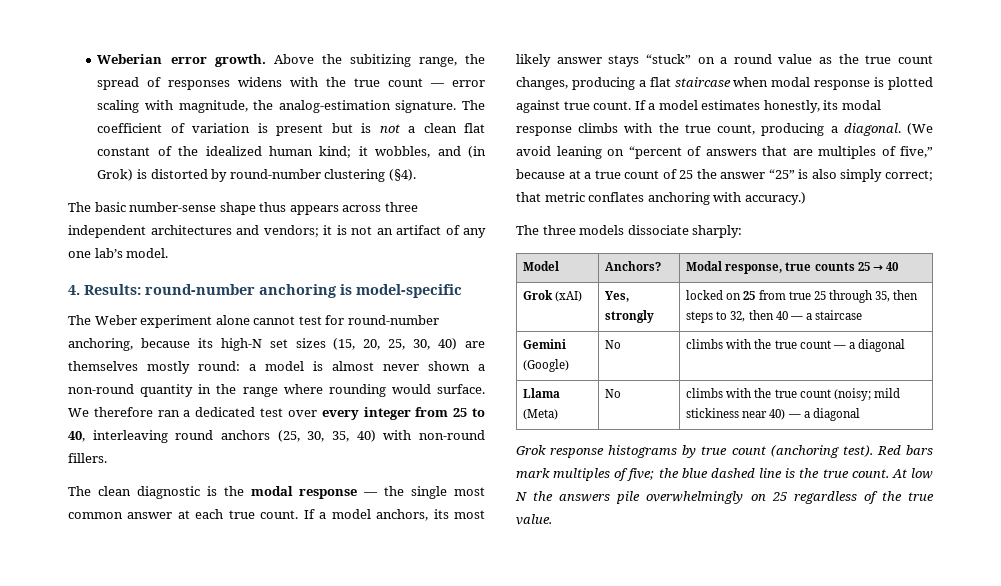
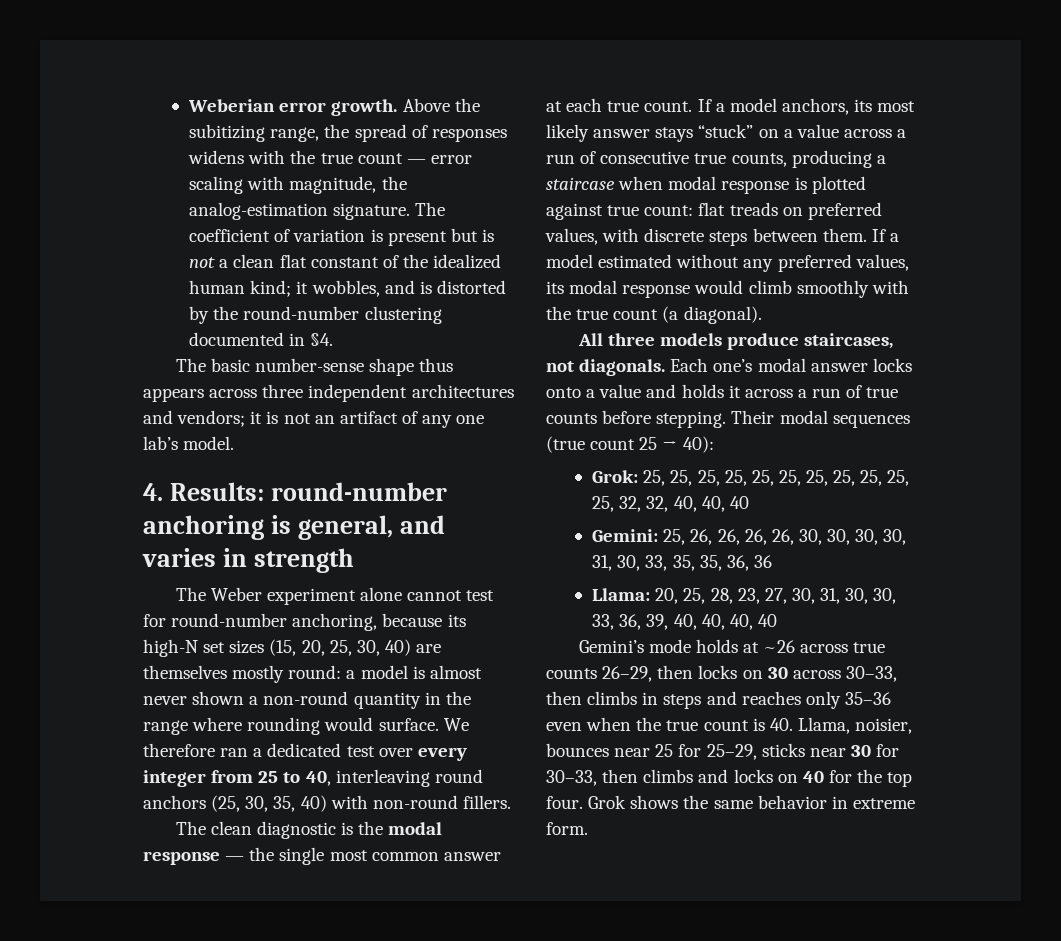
- The coefficient of variation is present but is not a clean flat constant of the idealized human kind; it wobbles, and (in Grok) is distorted by round-number clustering (§4).
+ The coefficient of variation is present but is not a clean flat constant of the idealized human kind; it wobbles, and is distorted by the round-number clustering documented in §4.
- 4. Results: round-number anchoring is model-specific
+ 4. Results: round-number anchoring is general, and varies in strength
- If a model anchors, its most likely answer stays “stuck” on a round value as the true count changes, producing a flat staircase when modal response is plotted against true count. If a model estimates honestly, its modal response climbs with the true count, producing a diagonal. (We avoid leaning on “percent of answers that are multiples of five,” because at a true count of 25 the answer “25” is also simply correct; that metric conflates anchoring with accuracy.)
- The three models dissociate sharply:
- Model | Anchors? | Modal response, true counts 25 → 40
- Grok (xAI) | Yes, strongly | locked on 25 from true 25 through 35, then steps to 32, then 40 — a staircase
- Gemini (Google) | No | climbs with the true count — a diagonal
- Llama (Meta) | No | climbs with the true count (noisy; mild stickiness near 40) — a diagonal
- Grok response histograms by true count (anchoring test). Red bars mark multiples of five; the blue dashed line is the true count. At low N the answers pile overwhelmingly on 25 regardless of the true value.
+ If a model anchors, its most likely answer stays “stuck” on a value across a run of consecutive true counts, producing a staircase when modal response is plotted against true count: flat treads on preferred values, with discrete steps between them. If a model estimated without any preferred values, its modal response would climb smoothly with the true count (a diagonal).
+ All three models produce staircases, not diagonals. Each one’s modal answer locks onto a value and holds it across a run of true counts before stepping. Their modal sequences (true count 25 → 40):
+ Grok: 25, 25, 25, 25, 25, 25, 25, 25, 25, 25, 25, 32, 32, 40, 40, 40
+ Gemini: 25, 26, 26, 26, 26, 30, 30, 30, 30, 31, 30, 33, 35, 35, 36, 36
+ Llama: 20, 25, 28, 23, 27, 30, 31, 30, 30, 33, 36, 39, 40, 40, 40, 40
+ Gemini’s mode holds at ~26 across true counts 26–29, then locks on 30 across 30–33, then climbs in steps and reaches only 35–36 even when the true count is 40. Llama, noisier, bounces near 25 for 25–29, sticks near 30 for 30–33, then climbs and locks on 40 for the top four. Grok shows the same behavior in extreme form.

